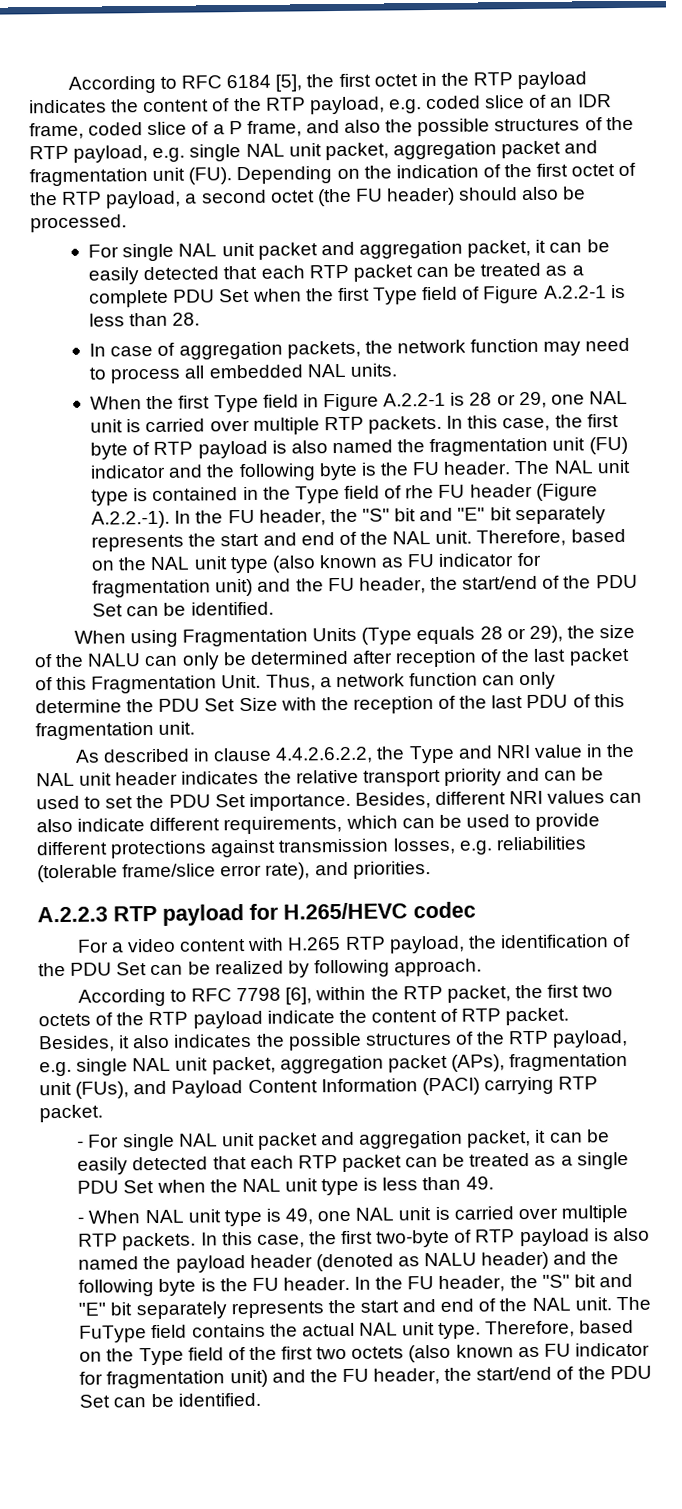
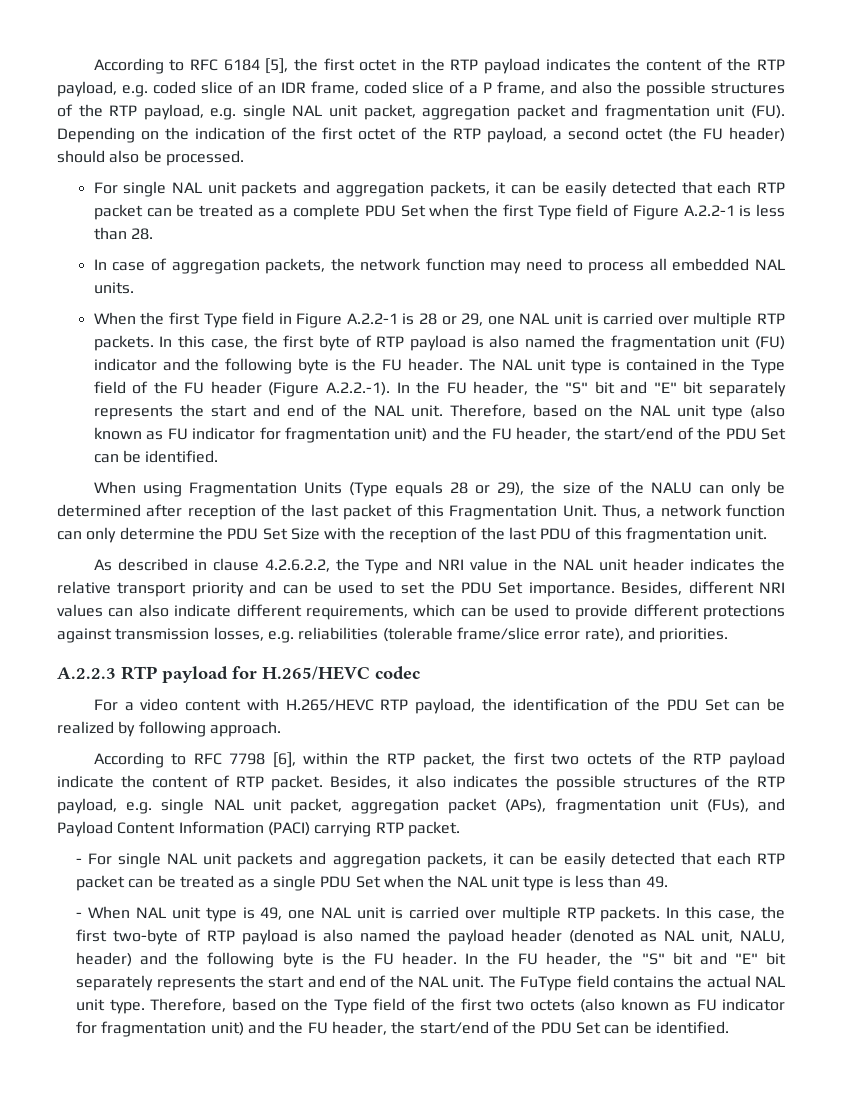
- For single NAL unit packet and aggregation packet, it can be easily detected that each RTP packet can be treated as a complete PDU Set when the first Type field of Figure A.2.2-1 is less than 28.
+ For single NAL unit packets and aggregation packets, it can be easily detected that each RTP packet can be treated as a complete PDU Set when the first Type field of Figure A.2.2-1 is less than 28.
- The NAL unit type is contained in the Type field of rhe FU header (Figure A.2.2.-1). In the FU header, the "S" bit and "E" bit separately represents the start and end of the NAL unit.
+ The NAL unit type is contained in the Type field of the FU header (Figure A.2.2.-1). In the FU header, the "S" bit and "E" bit separately represents the start and end of the NAL unit.
- As described in clause 4.4.2.6.2.2, the Type and NRI value in the NAL unit header indicates the relative transport priority and can be used to set the PDU Set importance.
+ As described in clause 4.2.6.2.2, the Type and NRI value in the NAL unit header indicates the relative transport priority and can be used to set the PDU Set importance.
- For a video content with H.265 RTP payload, the identification of the PDU Set can be realized by following approach.
+ For a video content with H.265/HEVC RTP payload, the identification of the PDU Set can be realized by following approach.
- - For single NAL unit packet and aggregation packet, it can be easily detected that each RTP packet can be treated as a single PDU Set when the NAL unit type is less than 49.
+ - For single NAL unit packets and aggregation packets, it can be easily detected that each RTP packet can be treated as a single PDU Set when the NAL unit type is less than 49.
- In this case, the first two-byte of RTP payload is also named the payload header (denoted as NALU header) and the following byte is the FU header.
+ In this case, the first two-byte of RTP payload is also named the payload header (denoted as NAL unit, NALU, header) and the following byte is the FU header.

